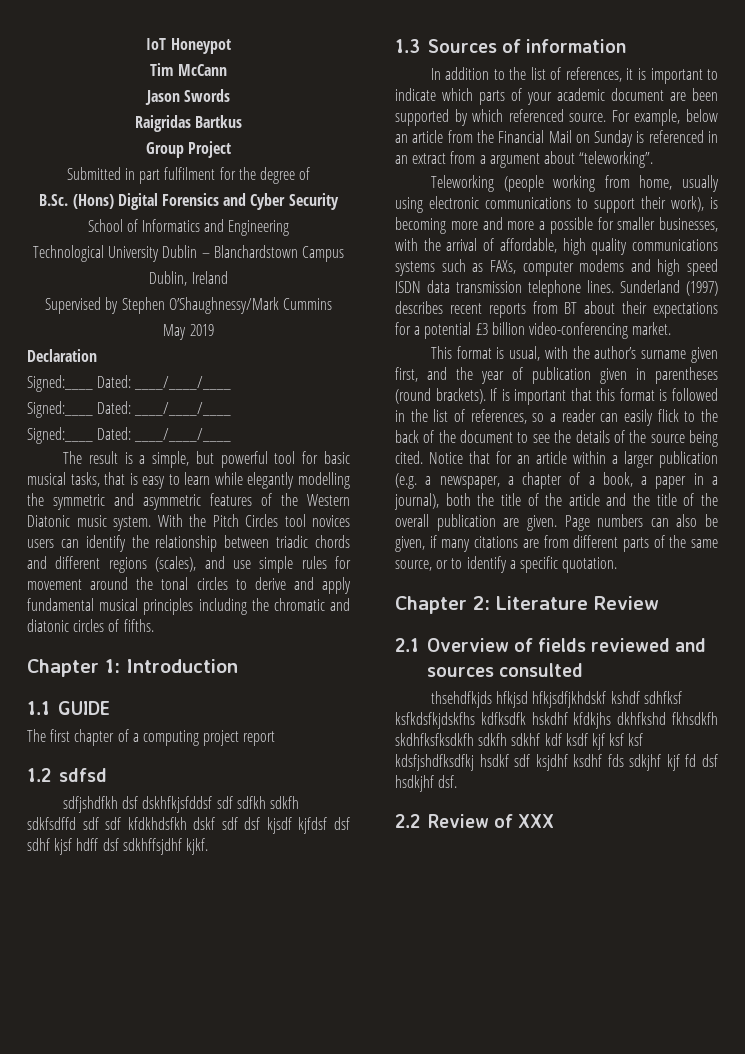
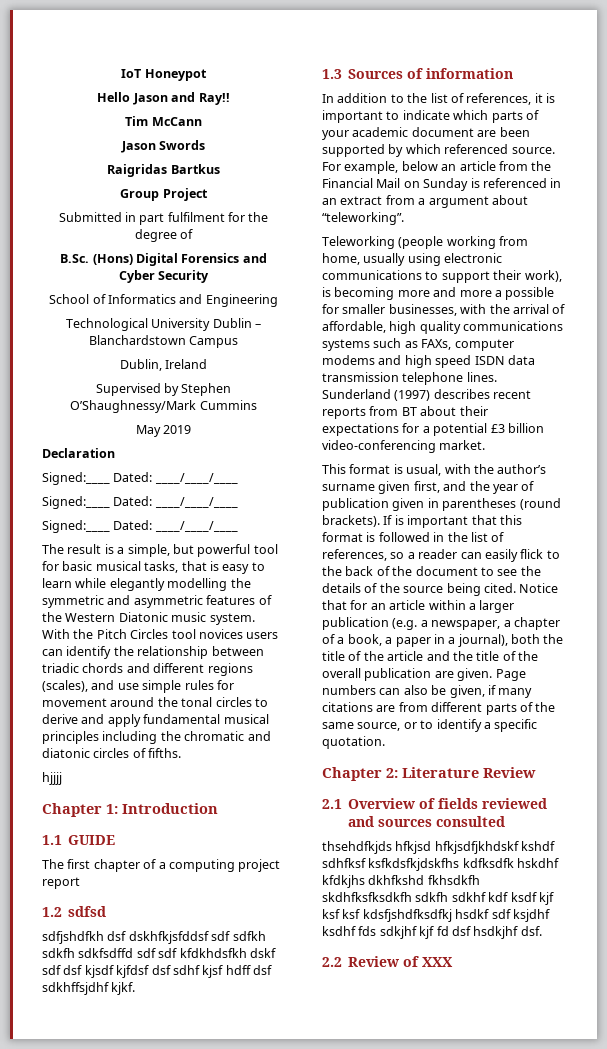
+ Hello Jason and Ray!!
+ hjjjj

